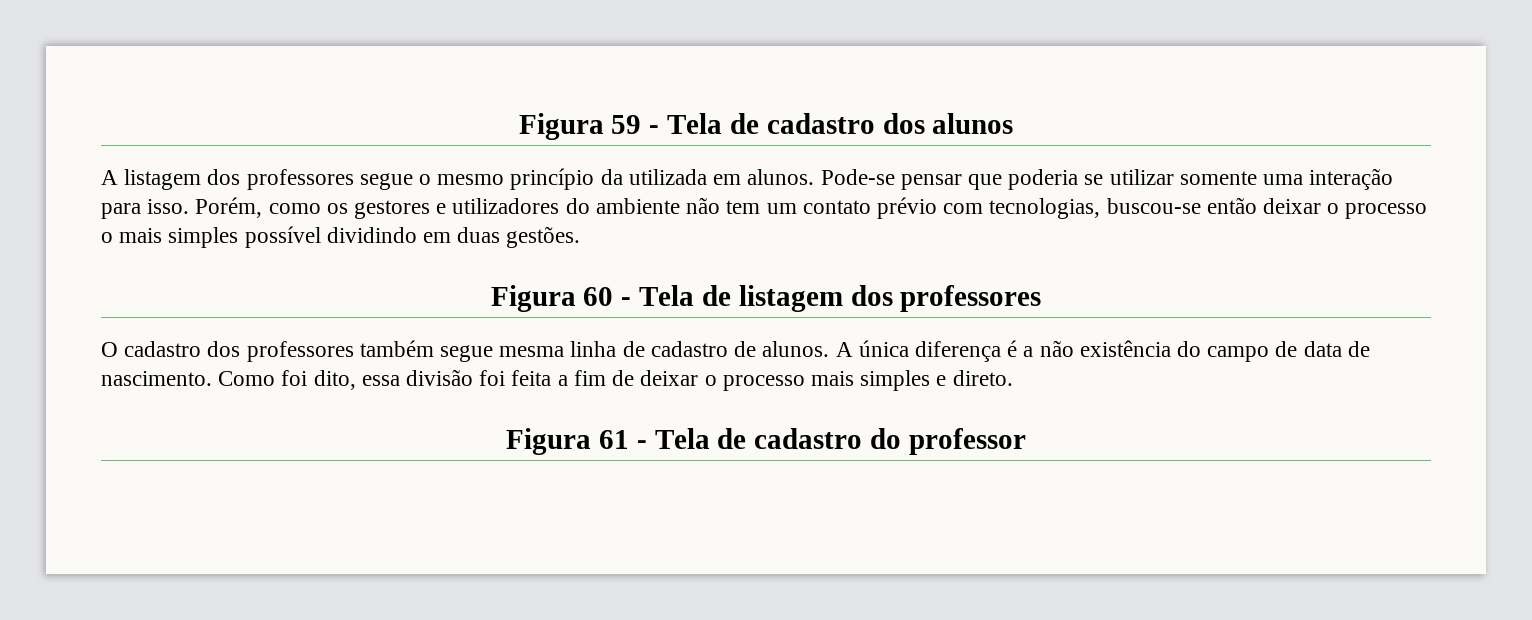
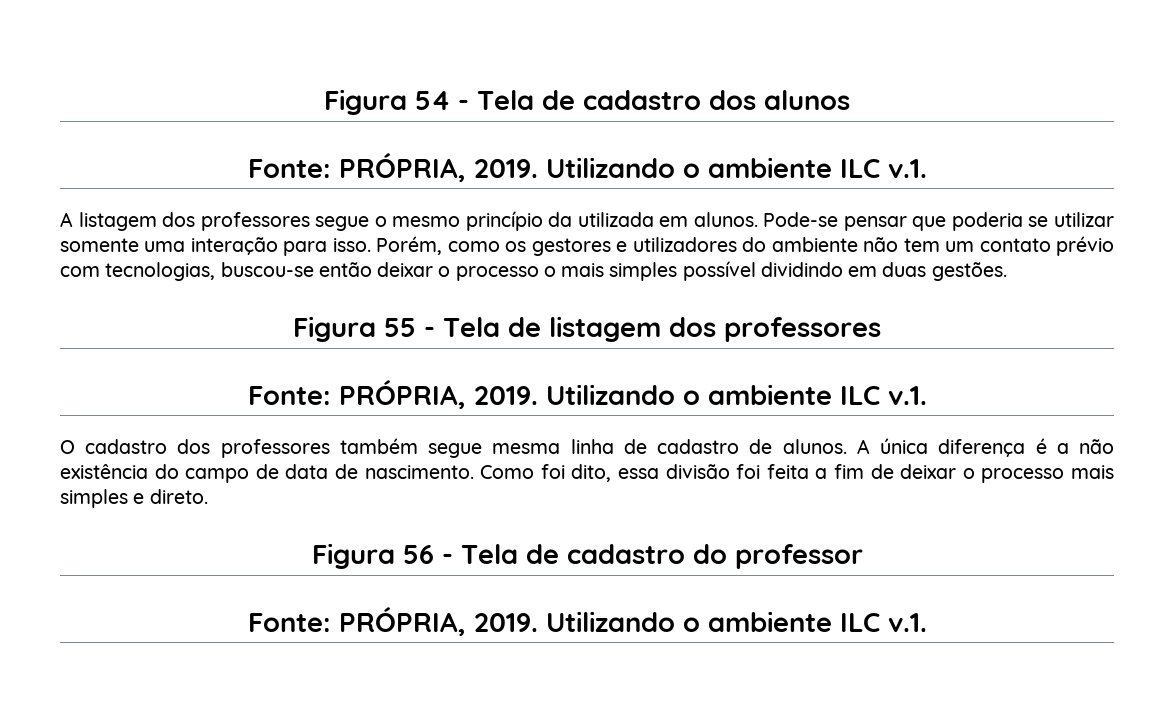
- Figura 59 - Tela de cadastro dos alunos
+ Figura 54 - Tela de cadastro dos alunos
+ Fonte: PRÓPRIA, 2019. Utilizando o ambiente ILC v.1.
- Figura 60 - Tela de listagem dos professores
+ Figura 55 - Tela de listagem dos professores
+ Fonte: PRÓPRIA, 2019. Utilizando o ambiente ILC v.1.
- Figura 61 - Tela de cadastro do professor
+ Figura 56 - Tela de cadastro do professor
+ Fonte: PRÓPRIA, 2019. Utilizando o ambiente ILC v.1.

